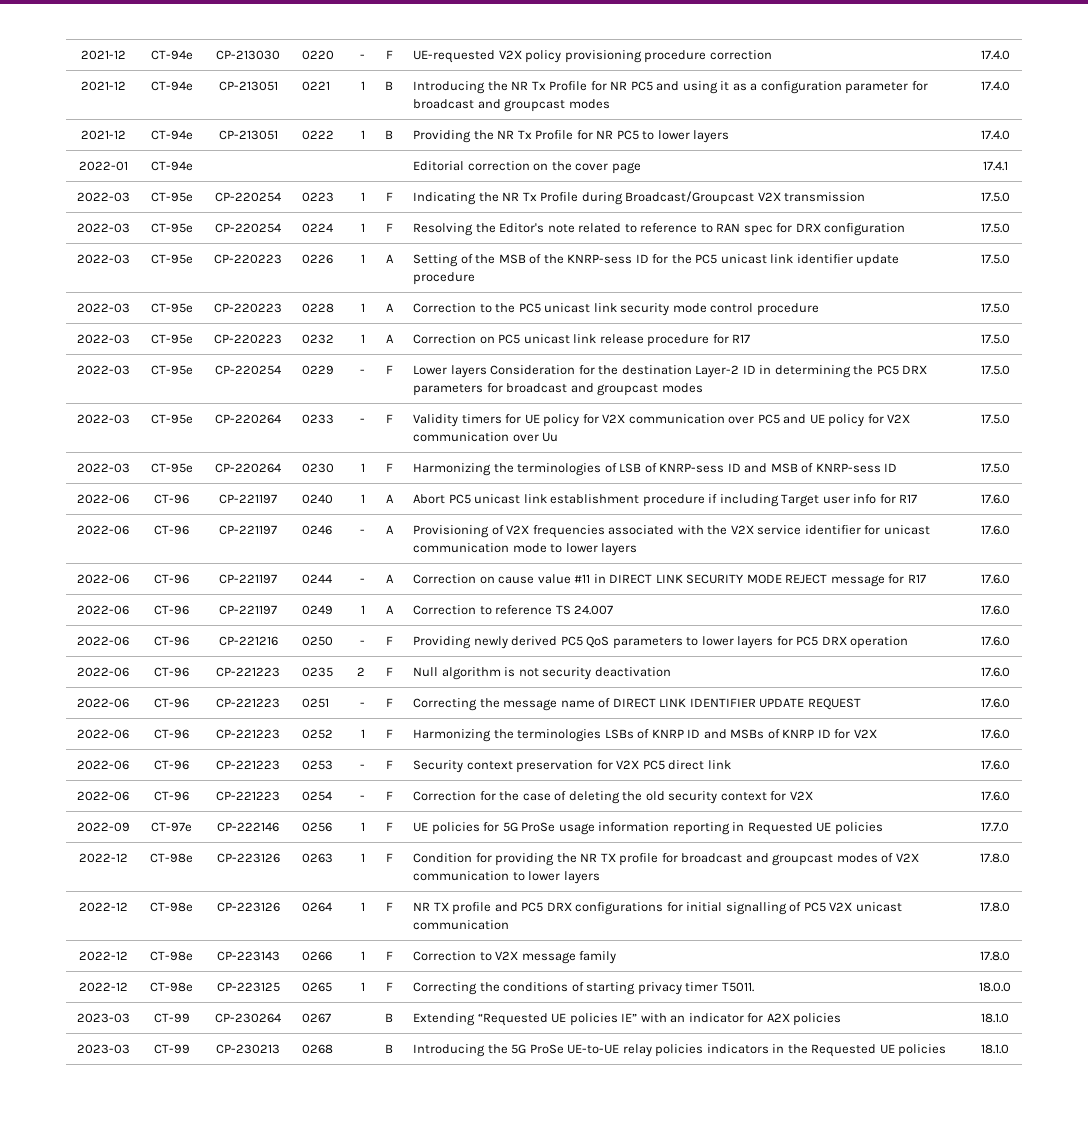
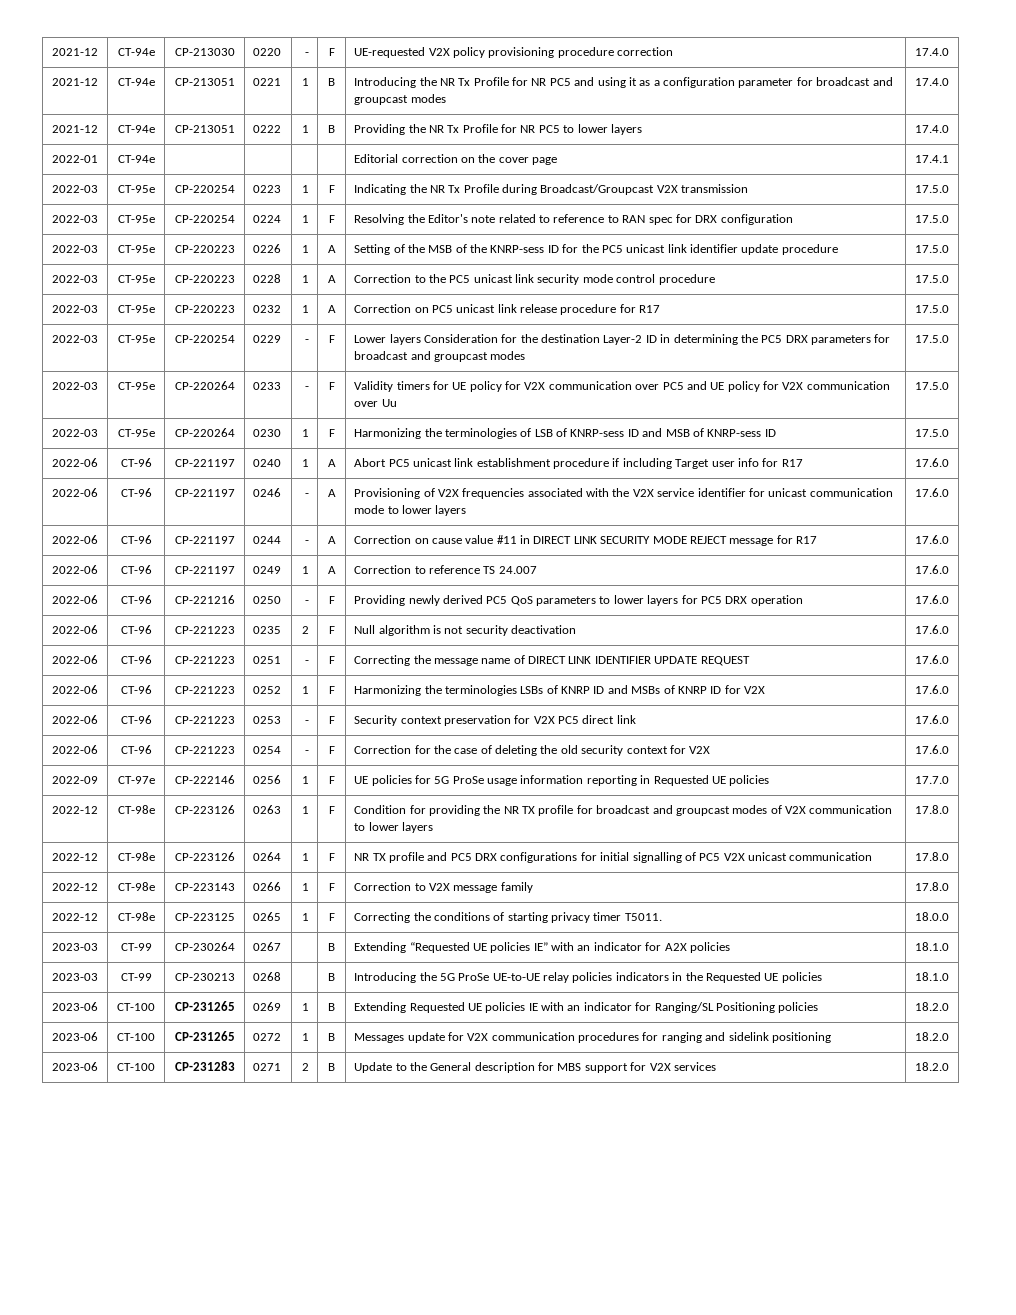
+ 2023-06 | CT-100 | CP-231265 | 0269 | 1 | B | Extending Requested UE policies IE with an indicator for Ranging/SL Positioning policies | 18.2.0
+ 2023-06 | CT-100 | CP-231265 | 0272 | 1 | B | Messages update for V2X communication procedures for ranging and sidelink positioning | 18.2.0
+ 2023-06 | CT-100 | CP-231283 | 0271 | 2 | B | Update to the General description for MBS support for V2X services | 18.2.0

